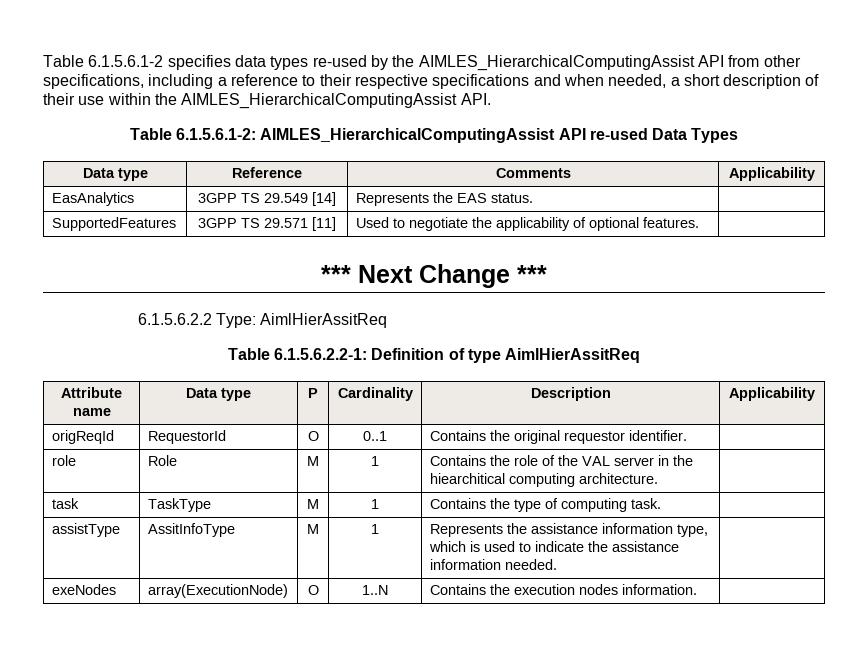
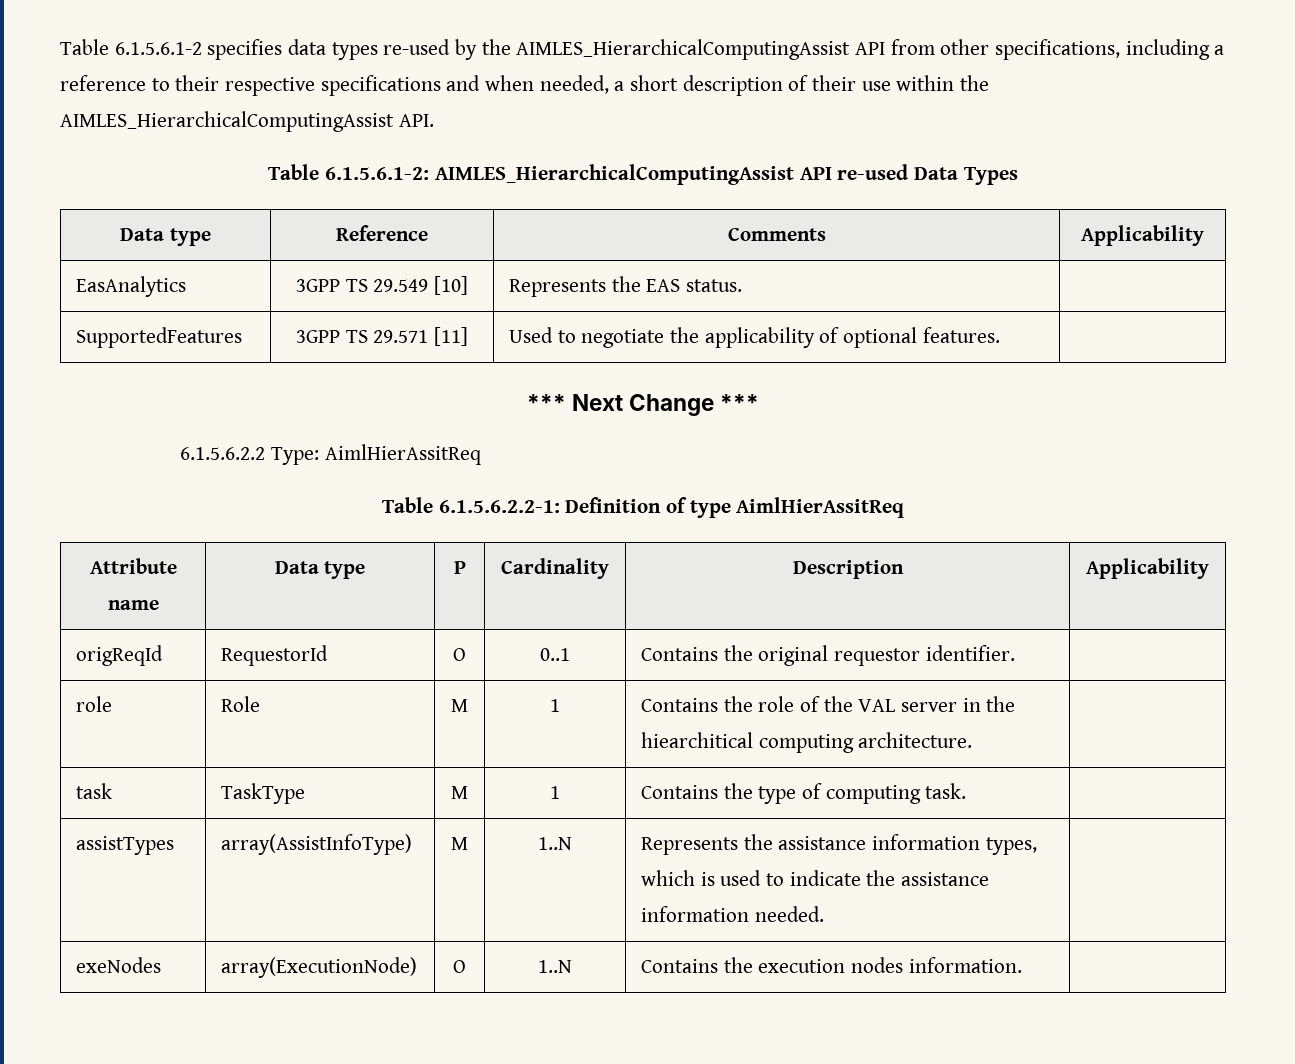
- EasAnalytics | 3GPP TS 29.549 [14] | Represents the EAS status. |
+ EasAnalytics | 3GPP TS 29.549 [10] | Represents the EAS status. |
- assistType | AssitInfoType | M | 1 | Represents the assistance information type, which is used to indicate the assistance information needed. |
+ assistTypes | array(AssistInfoType) | M | 1..N | Represents the assistance information types, which is used to indicate the assistance information needed. |

